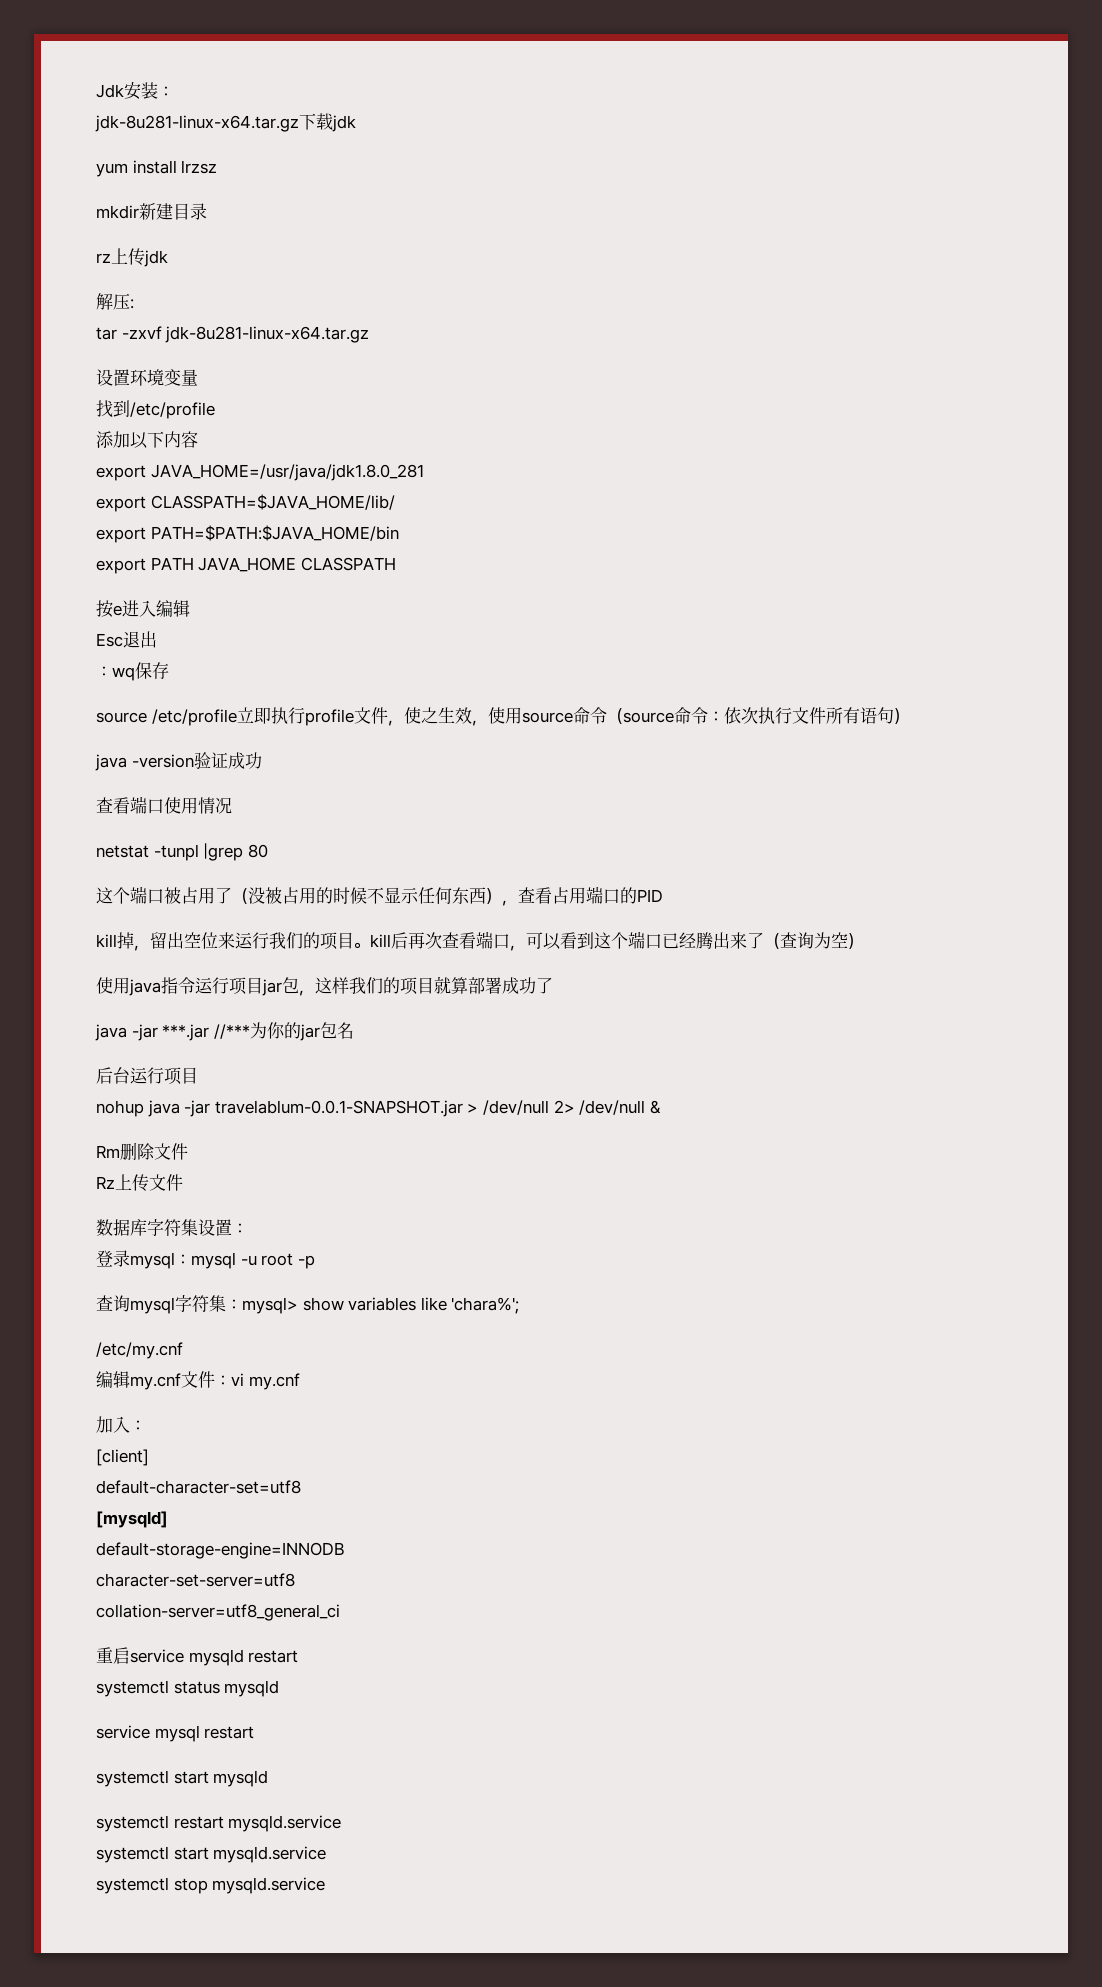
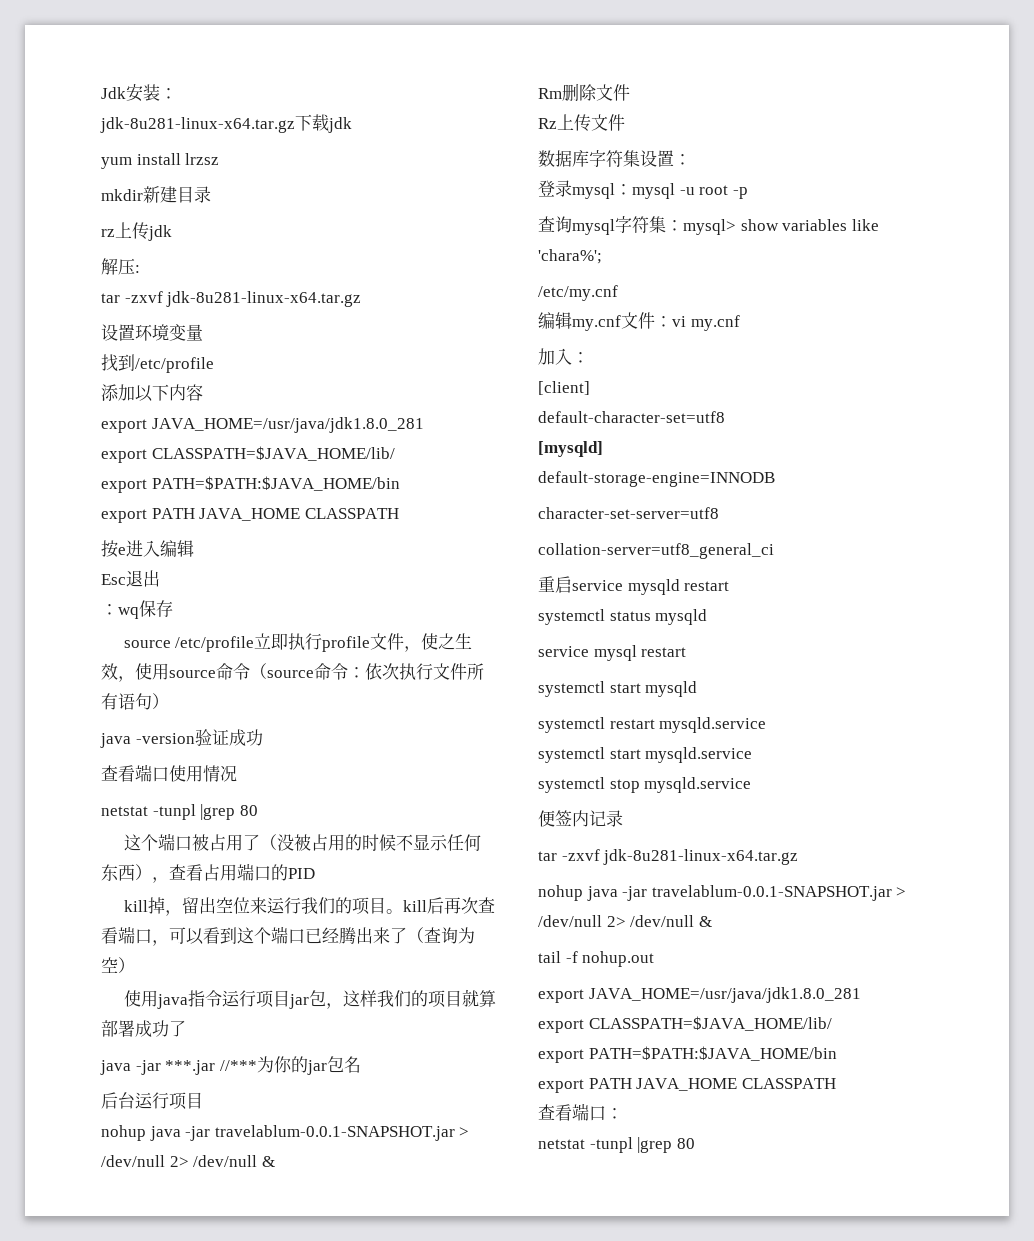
+ 便签内记录
+ tar -zxvf jdk-8u281-linux-x64.tar.gz
+ nohup java -jar travelablum-0.0.1-SNAPSHOT.jar > /dev/null 2> /dev/null &
+ tail -f nohup.out
+ export JAVA_HOME=/usr/java/jdk1.8.0_281
+ export CLASSPATH=$JAVA_HOME/lib/
+ export PATH=$PATH:$JAVA_HOME/bin
+ export PATH JAVA_HOME CLASSPATH
+ 查看端口：
+ netstat -tunpl |grep 80

